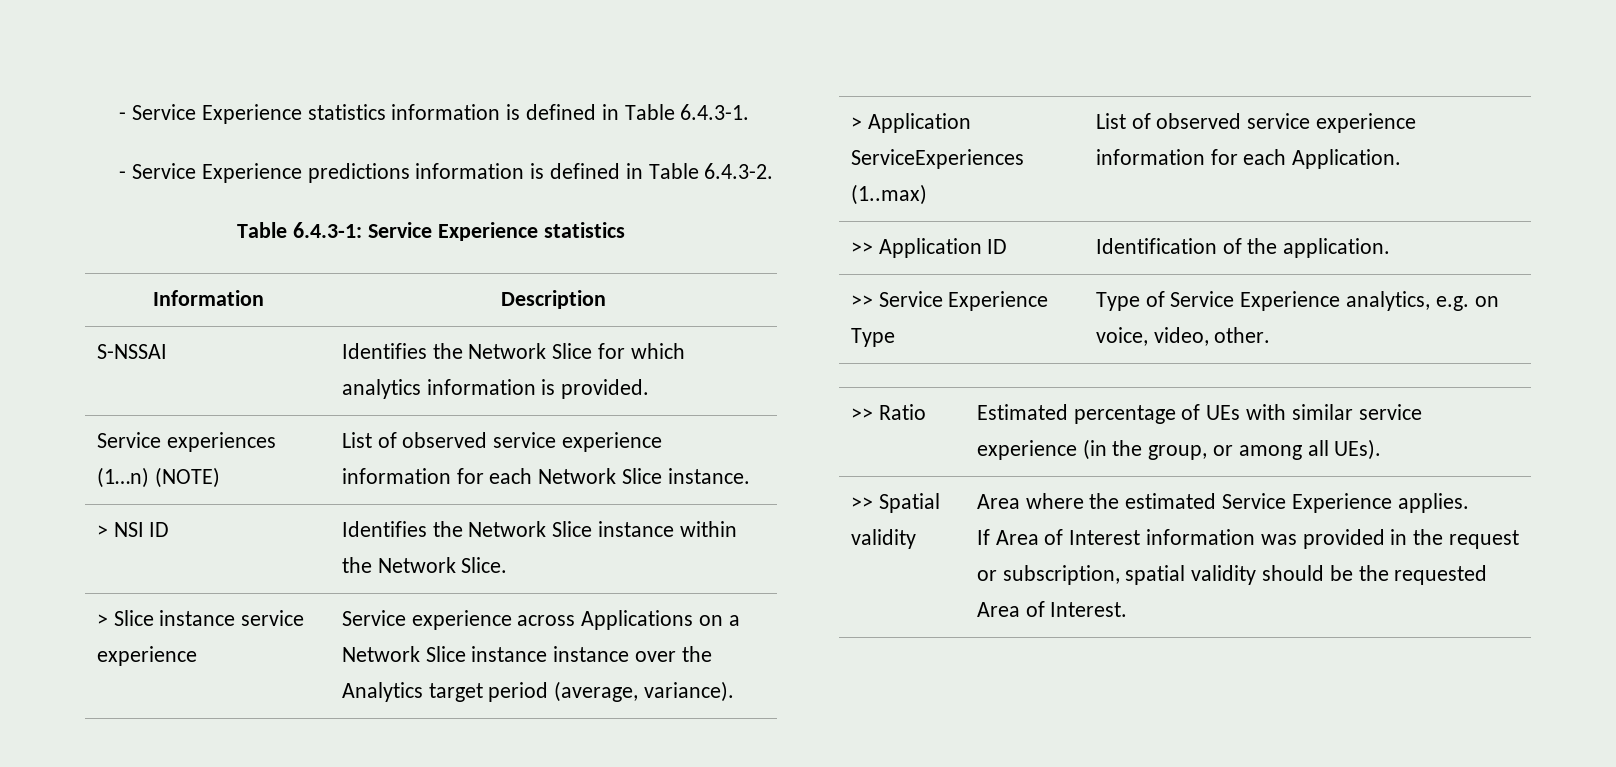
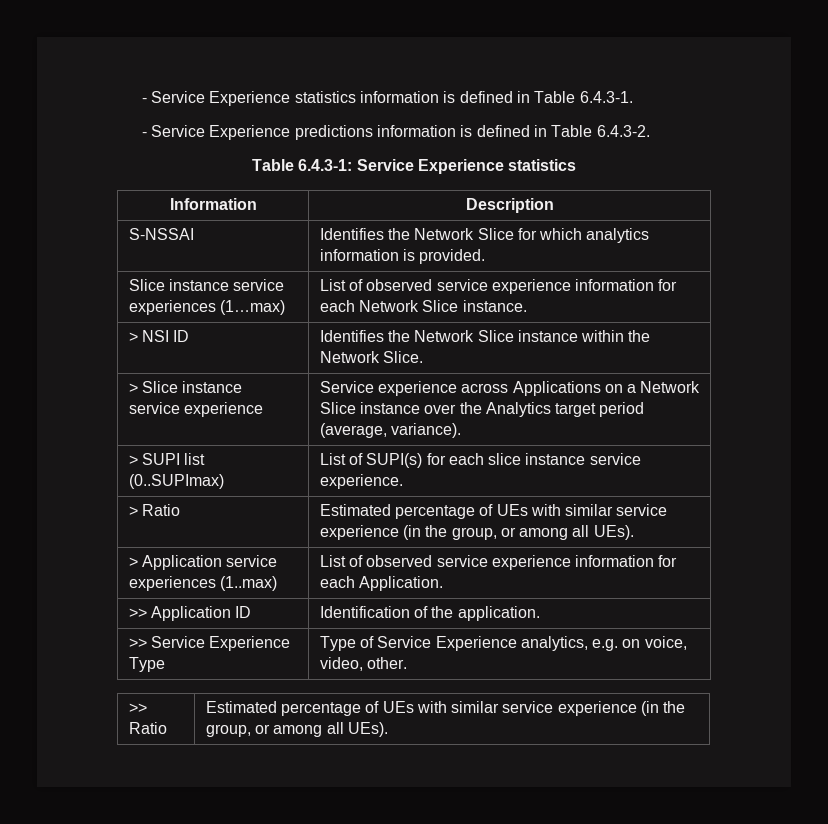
- Service experiences (1…n) (NOTE) | List of observed service experience information for each Network Slice instance.
+ Slice instance service experiences (1…max) | List of observed service experience information for each Network Slice instance.
- > Slice instance service experience | Service experience across Applications on a Network Slice instance instance over the Analytics target period (average, variance).
+ > Slice instance service experience | Service experience across Applications on a Network Slice instance over the Analytics target period (average, variance).
+ > SUPI list (0..SUPImax) | List of SUPI(s) for each slice instance service experience.
+ > Ratio | Estimated percentage of UEs with similar service experience (in the group, or among all UEs).
- > Application ServiceExperiences (1..max) | List of observed service experience information for each Application.
+ > Application service experiences (1..max) | List of observed service experience information for each Application.
- >> Spatial validity | Area where the estimated Service Experience applies.
- If Area of Interest information was provided in the request or subscription, spatial validity should be the requested Area of Interest.

